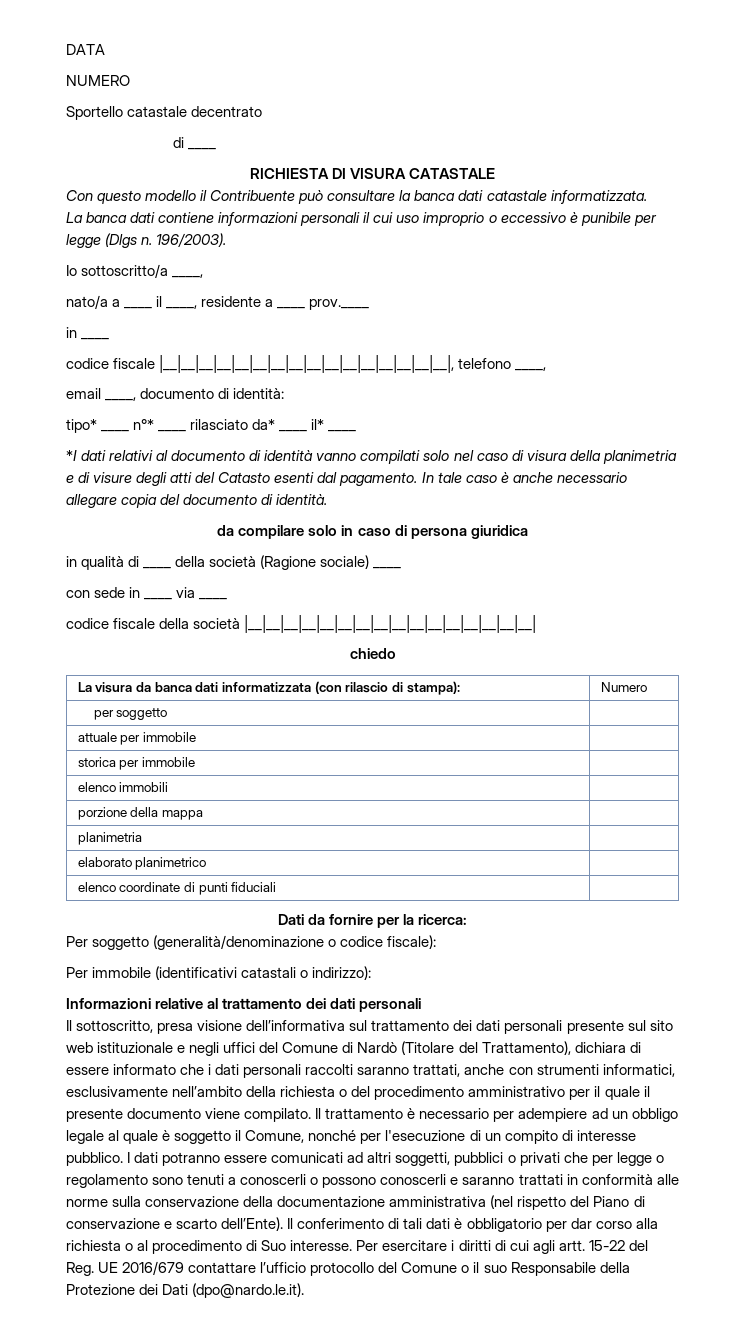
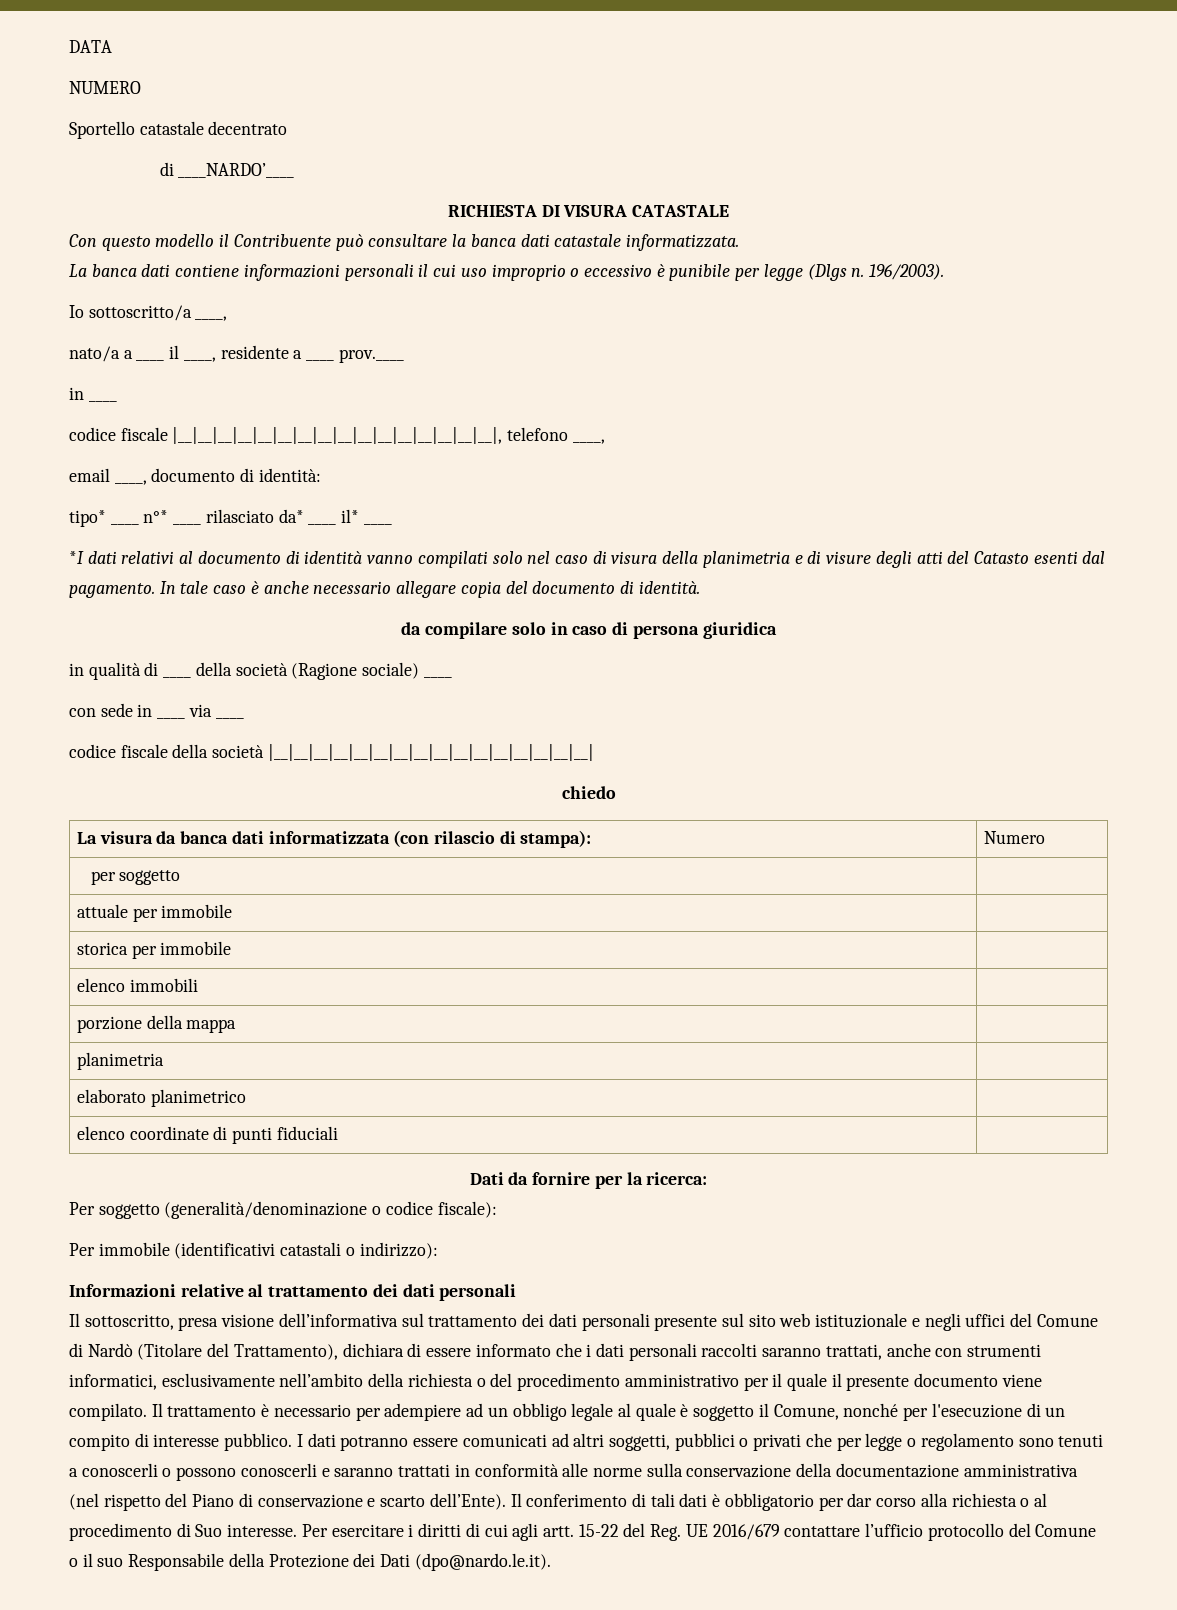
  Sportello catastale decentrato
- di ____
+ di ____NARDO’____

